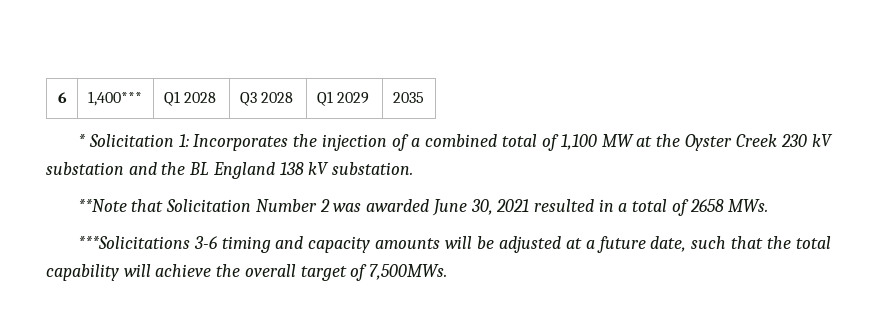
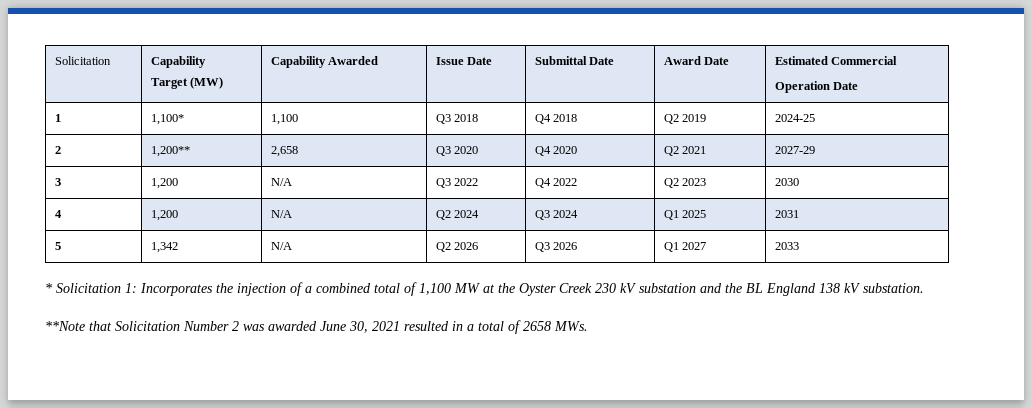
- 6 | 1,400*** | Q1 2028 | Q3 2028 | Q1 2029 | 2035
+ Solicitation | Capability
+ Target (MW) | Capability Awarded | Issue Date | Submittal Date | Award Date | Estimated Commercial
+ Operation Date
+ 1 | 1,100* | 1,100 | Q3 2018 | Q4 2018 | Q2 2019 | 2024-25
+ 2 | 1,200** | 2,658 | Q3 2020 | Q4 2020 | Q2 2021 | 2027-29
+ 3 | 1,200 | N/A | Q3 2022 | Q4 2022 | Q2 2023 | 2030
+ 4 | 1,200 | N/A | Q2 2024 | Q3 2024 | Q1 2025 | 2031
+ 5 | 1,342 | N/A | Q2 2026 | Q3 2026 | Q1 2027 | 2033
- ***Solicitations 3-6 timing and capacity amounts will be adjusted at a future date, such that the total capability will achieve the overall target of 7,500MWs.

